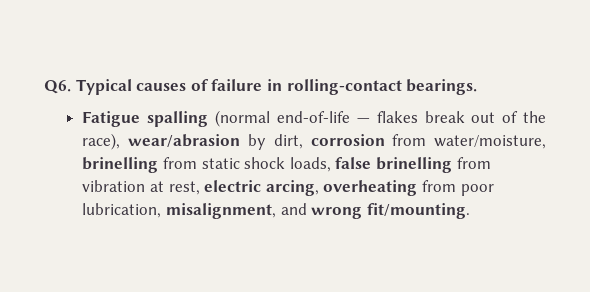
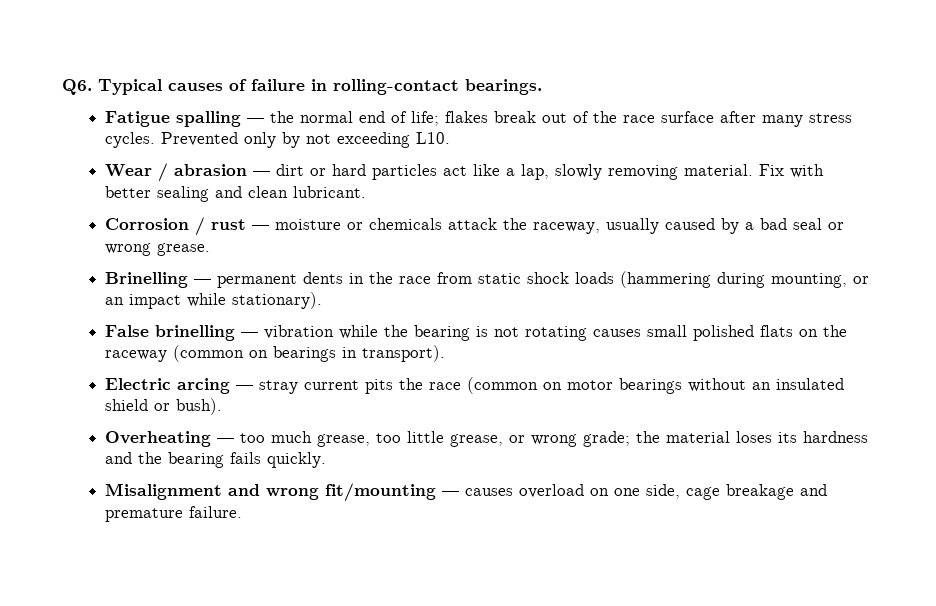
- Fatigue spalling (normal end-of-life — flakes break out of the race), wear/abrasion by dirt, corrosion from water/moisture, brinelling from static shock loads, false brinelling from vibration at rest, electric arcing, overheating from poor lubrication, misalignment, and wrong fit/mounting.
+ Fatigue spalling — the normal end of life; flakes break out of the race surface after many stress cycles. Prevented only by not exceeding L10.
+ Wear / abrasion — dirt or hard particles act like a lap, slowly removing material. Fix with better sealing and clean lubricant.
+ Corrosion / rust — moisture or chemicals attack the raceway, usually caused by a bad seal or wrong grease.
+ Brinelling — permanent dents in the race from static shock loads (hammering during mounting, or an impact while stationary).
+ False brinelling — vibration while the bearing is not rotating causes small polished flats on the raceway (common on bearings in transport).
+ Electric arcing — stray current pits the race (common on motor bearings without an insulated shield or bush).
+ Overheating — too much grease, too little grease, or wrong grade; the material loses its hardness and the bearing fails quickly.
+ Misalignment and wrong fit/mounting — causes overload on one side, cage breakage and premature failure.

